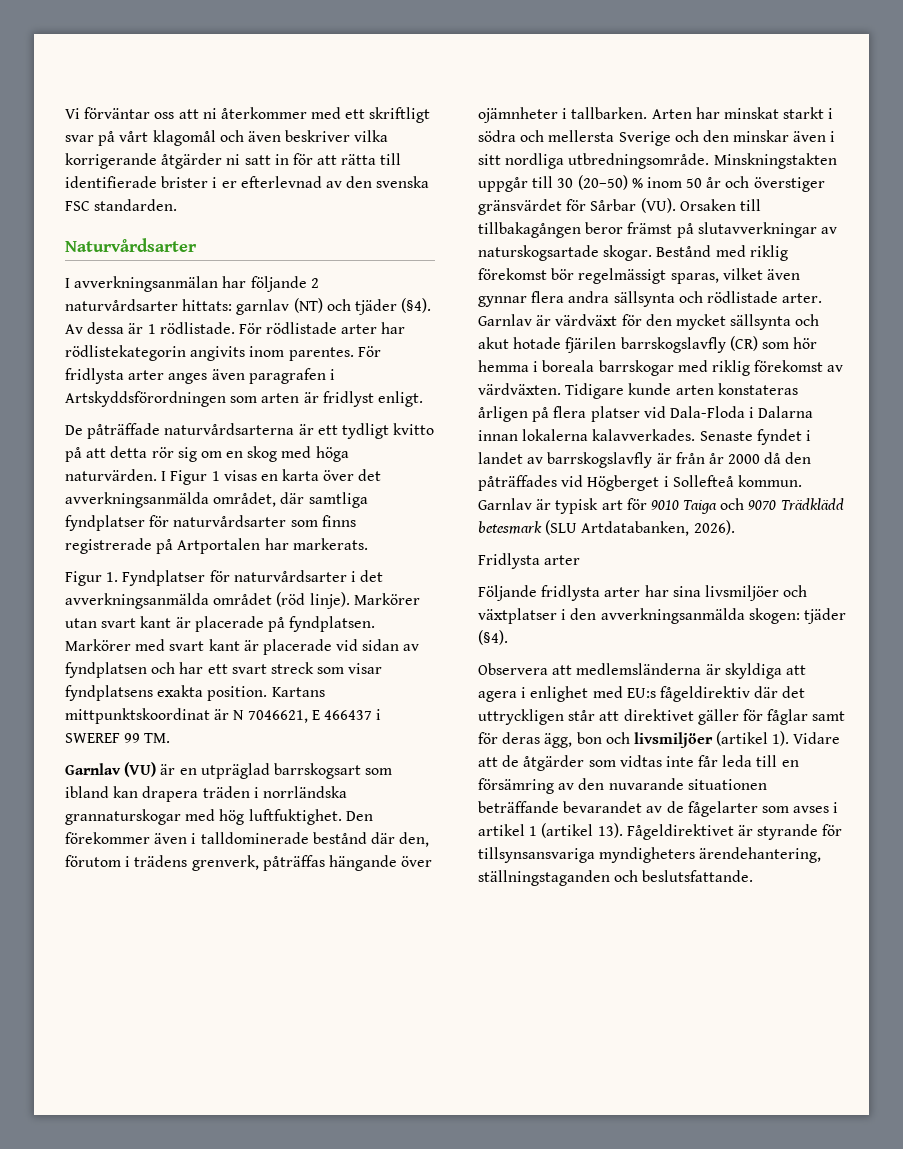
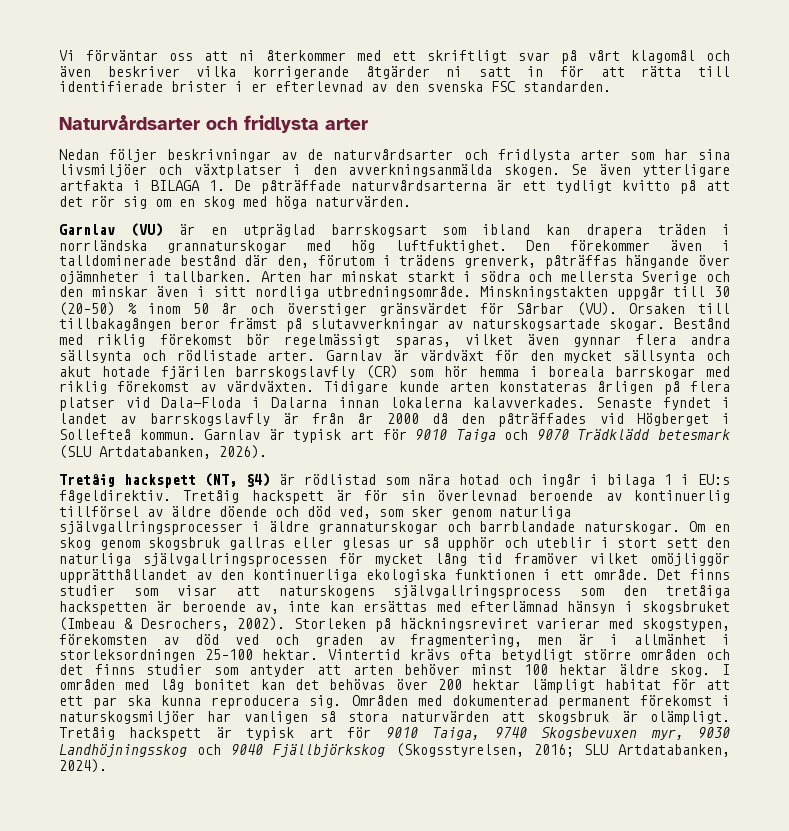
- Naturvårdsarter
- I avverkningsanmälan har följande 2 naturvårdsarter hittats: garnlav (NT) och tjäder (§4). Av dessa är 1 rödlistade. För rödlistade arter har rödlistekategorin angivits inom parentes. För fridlysta arter anges även paragrafen i Artskyddsförordningen som arten är fridlyst enligt.
- De påträffade naturvårdsarterna är ett tydligt kvitto på att detta rör sig om en skog med höga naturvärden. I Figur 1 visas en karta över det avverkningsanmälda området, där samtliga fyndplatser för naturvårdsarter som finns registrerade på Artportalen har markerats.
- Figur 1. Fyndplatser för naturvårdsarter i det avverkningsanmälda området (röd linje). Markörer utan svart kant är placerade på fyndplatsen. Markörer med svart kant är placerade vid sidan av fyndplatsen och har ett svart streck som visar fyndplatsens exakta position. Kartans mittpunktskoordinat är N 7046621, E 466437 i SWEREF 99 TM.
+ Naturvårdsarter och fridlysta arter
+ Nedan följer beskrivningar av de naturvårdsarter och fridlysta arter som har sina livsmiljöer och växtplatser i den avverkningsanmälda skogen. Se även ytterligare artfakta i BILAGA 1. De påträffade naturvårdsarterna är ett tydligt kvitto på att det rör sig om en skog med höga naturvärden.
- Fridlysta arter
- Följande fridlysta arter har sina livsmiljöer och växtplatser i den avverkningsanmälda skogen: tjäder (§4).
- Observera att medlemsländerna är skyldiga att agera i enlighet med EU:s fågeldirektiv där det uttryckligen står att direktivet gäller för fåglar samt för deras ägg, bon och livsmiljöer (artikel 1). Vidare att de åtgärder som vidtas inte får leda till en försämring av den nuvarande situationen beträffande bevarandet av de fågelarter som avses i artikel 1 (artikel 13). Fågeldirektivet är styrande för tillsynsansvariga myndigheters ärendehantering, ställningstaganden och beslutsfattande.
+ Tretåig hackspett (NT, §4) är rödlistad som nära hotad och ingår i bilaga 1 i EU:s fågeldirektiv. Tretåig hackspett är för sin överlevnad beroende av kontinuerlig tillförsel av äldre döende och död ved, som sker genom naturliga självgallringsprocesser i äldre grannaturskogar och barrblandade naturskogar. Om en skog genom skogsbruk gallras eller glesas ur så upphör och uteblir i stort sett den naturliga självgallringsprocessen för mycket lång tid framöver vilket omöjliggör upprätthållandet av den kontinuerliga ekologiska funktionen i ett område. Det finns studier som visar att naturskogens självgallringsprocess som den tretåiga hackspetten är beroende av, inte kan ersättas med efterlämnad hänsyn i skogsbruket (Imbeau & Desrochers, 2002). Storleken på häckningsreviret varierar med skogstypen, förekomsten av död ved och graden av fragmentering, men är i allmänhet i storleksordningen 25–100 hektar. Vintertid krävs ofta betydligt större områden och det finns studier som antyder att arten behöver minst 100 hektar äldre skog. I områden med låg bonitet kan det behövas över 200 hektar lämpligt habitat för att ett par ska kunna reproducera sig. Områden med dokumenterad permanent förekomst i naturskogsmiljöer har vanligen så stora naturvärden att skogsbruk är olämpligt. Tretåig hackspett är typisk art för 9010 Taiga, 9740 Skogsbevuxen myr, 9030 Landhöjningsskog och 9040 Fjällbjörkskog (Skogsstyrelsen, 2016; SLU Artdatabanken, 2024).

